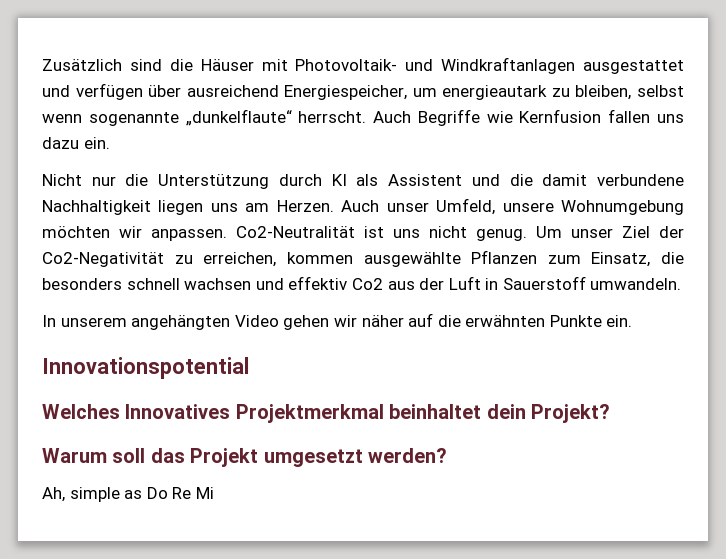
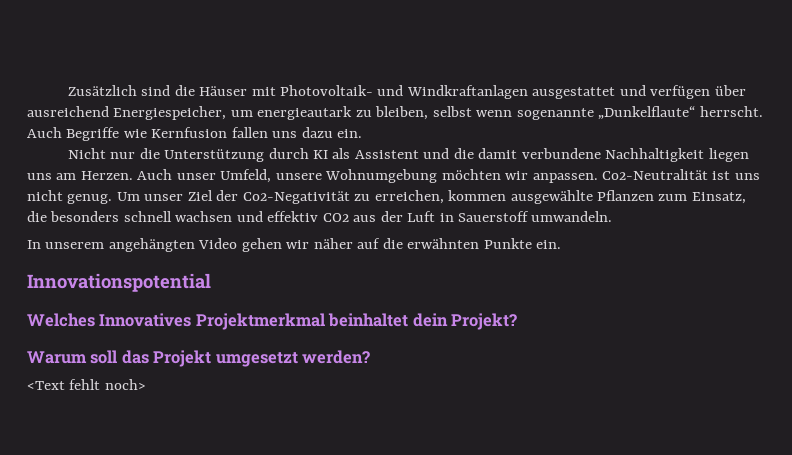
- Zusätzlich sind die Häuser mit Photovoltaik- und Windkraftanlagen ausgestattet und verfügen über ausreichend Energiespeicher, um energieautark zu bleiben, selbst wenn sogenannte „dunkelflaute“ herrscht.
+ Zusätzlich sind die Häuser mit Photovoltaik- und Windkraftanlagen ausgestattet und verfügen über ausreichend Energiespeicher, um energieautark zu bleiben, selbst wenn sogenannte „Dunkelflaute“ herrscht.
- Um unser Ziel der Co2-Negativität zu erreichen, kommen ausgewählte Pflanzen zum Einsatz, die besonders schnell wachsen und effektiv Co2 aus der Luft in Sauerstoff umwandeln.
+ Um unser Ziel der Co2-Negativität zu erreichen, kommen ausgewählte Pflanzen zum Einsatz, die besonders schnell wachsen und effektiv CO2 aus der Luft in Sauerstoff umwandeln.
- Ah, simple as Do Re Mi
+ <Text fehlt noch>

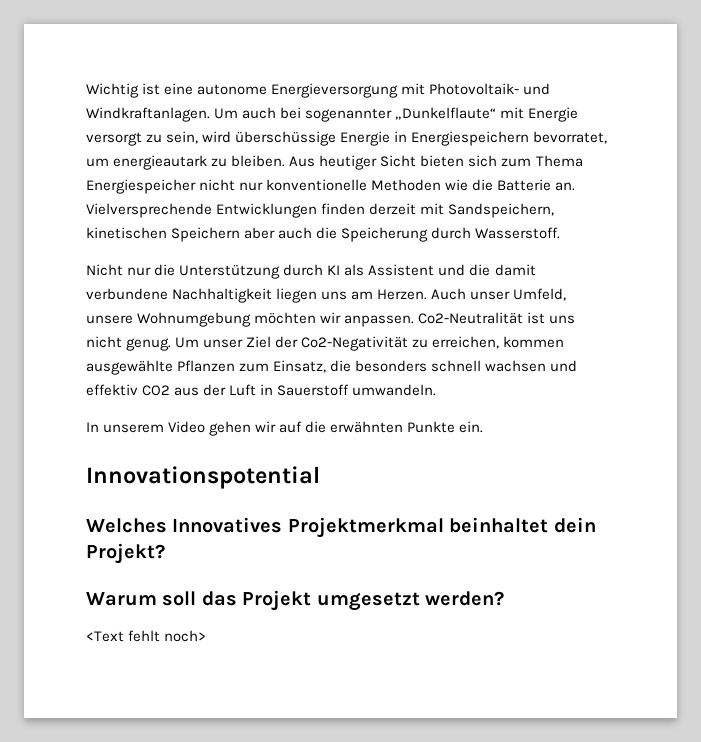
- Zusätzlich sind die Häuser mit Photovoltaik- und Windkraftanlagen ausgestattet und verfügen über ausreichend Energiespeicher, um energieautark zu bleiben, selbst wenn sogenannte „Dunkelflaute“ herrscht. Auch Begriffe wie Kernfusion fallen uns dazu ein.
+ Wichtig ist eine autonome Energieversorgung mit Photovoltaik- und Windkraftanlagen. Um auch bei sogenannter „Dunkelflaute“ mit Energie versorgt zu sein, wird überschüssige Energie in Energiespeichern bevorratet, um energieautark zu bleiben. Aus heutiger Sicht bieten sich zum Thema Energiespeicher nicht nur konventionelle Methoden wie die Batterie an. Vielversprechende Entwicklungen finden derzeit mit Sandspeichern, kinetischen Speichern aber auch die Speicherung durch Wasserstoff.
- In unserem angehängten Video gehen wir näher auf die erwähnten Punkte ein.
+ In unserem Video gehen wir auf die erwähnten Punkte ein.

